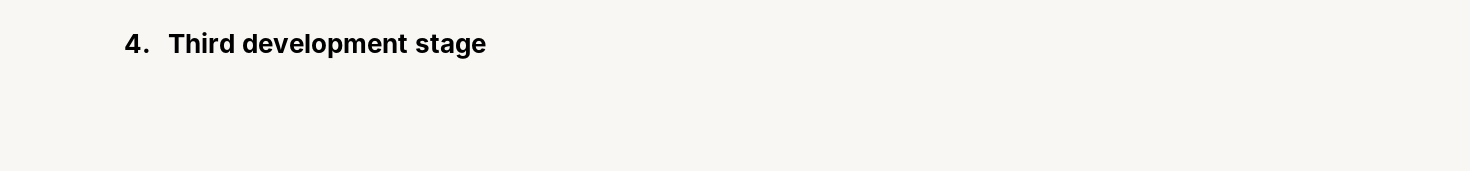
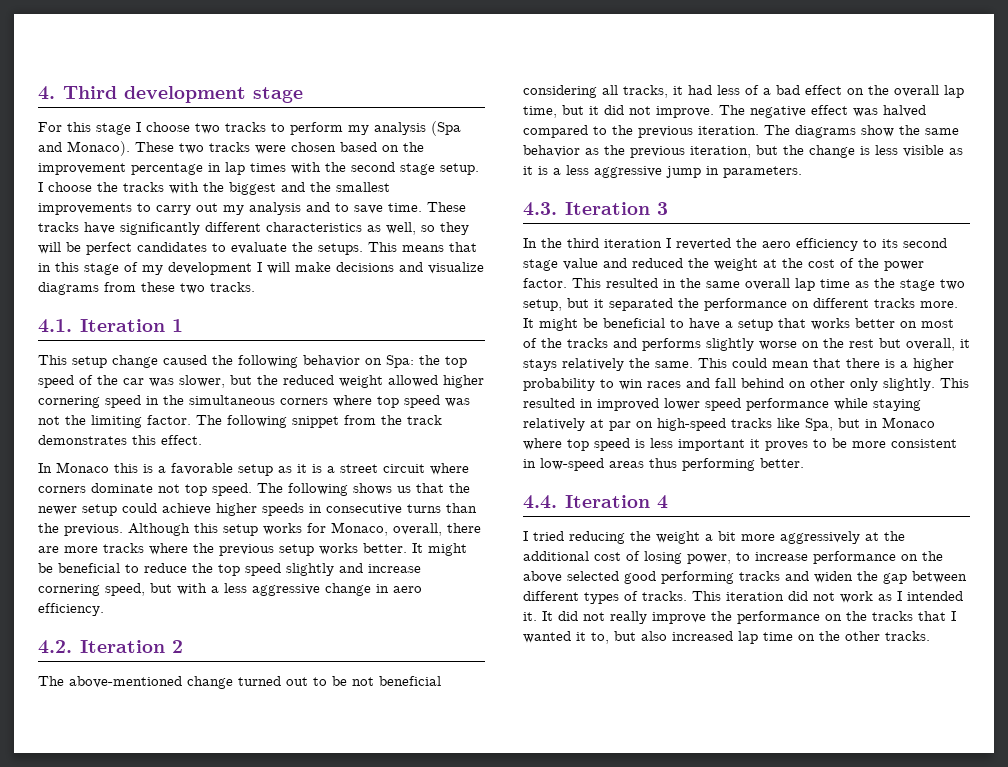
+ For this stage I choose two tracks to perform my analysis (Spa and Monaco). These two tracks were chosen based on the improvement percentage in lap times with the second stage setup. I choose the tracks with the biggest and the smallest improvements to carry out my analysis and to save time. These tracks have significantly different characteristics as well, so they will be perfect candidates to evaluate the setups. This means that in this stage of my development I will make decisions and visualize diagrams from these two tracks.
+ 4.1. Iteration 1
+ This setup change caused the following behavior on Spa: the top speed of the car was slower, but the reduced weight allowed higher cornering speed in the simultaneous corners where top speed was not the limiting factor. The following snippet from the track demonstrates this effect.
+ In Monaco this is a favorable setup as it is a street circuit where corners dominate not top speed. The following shows us that the newer setup could achieve higher speeds in consecutive turns than the previous. Although this setup works for Monaco, overall, there are more tracks where the previous setup works better. It might be beneficial to reduce the top speed slightly and increase cornering speed, but with a less aggressive change in aero efficiency.
+ 4.2. Iteration 2
+ The above-mentioned change turned out to be not beneficial considering all tracks, it had less of a bad effect on the overall lap time, but it did not improve. The negative effect was halved compared to the previous iteration. The diagrams show the same behavior as the previous iteration, but the change is less visible as it is a less aggressive jump in parameters.
+ 4.3. Iteration 3
+ In the third iteration I reverted the aero efficiency to its second stage value and reduced the weight at the cost of the power factor. This resulted in the same overall lap time as the stage two setup, but it separated the performance on different tracks more. It might be beneficial to have a setup that works better on most of the tracks and performs slightly worse on the rest but overall, it stays relatively the same. This could mean that there is a higher probability to win races and fall behind on other only slightly. This resulted in improved lower speed performance while staying relatively at par on high-speed tracks like Spa, but in Monaco where top speed is less important it proves to be more consistent in low-speed areas thus performing better.
+ 4.4. Iteration 4
+ I tried reducing the weight a bit more aggressively at the additional cost of losing power, to increase performance on the above selected good performing tracks and widen the gap between different types of tracks. This iteration did not work as I intended it. It did not really improve the performance on the tracks that I wanted it to, but also increased lap time on the other tracks.

